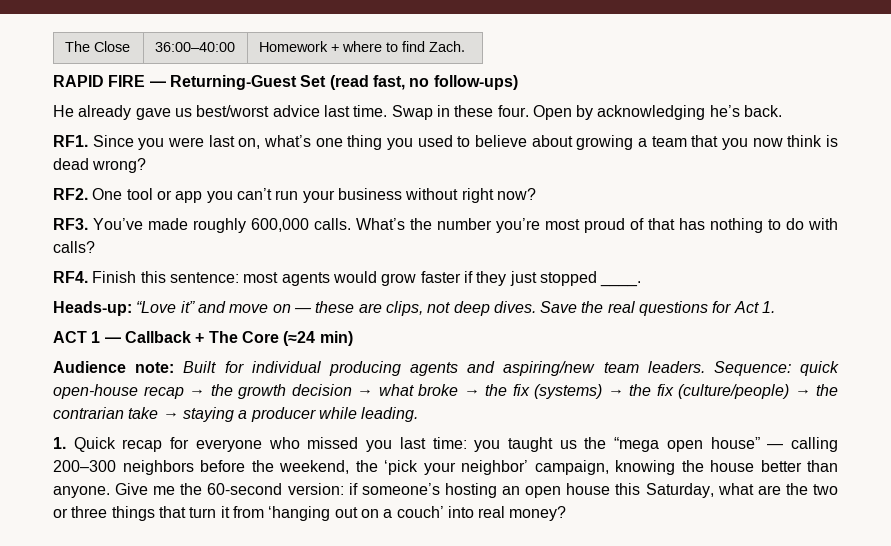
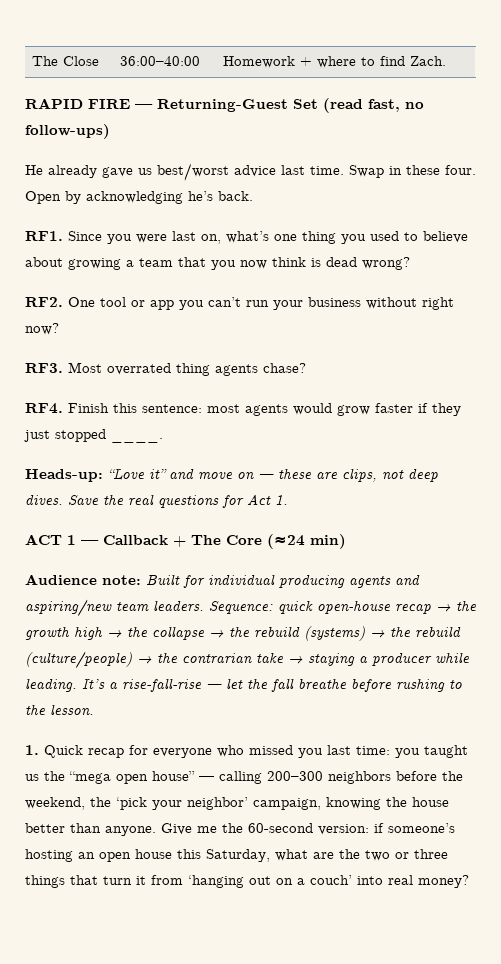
- RF3. You’ve made roughly 600,000 calls. What’s the number you’re most proud of that has nothing to do with calls?
+ RF3. Most overrated thing agents chase?
- Sequence: quick open-house recap → the growth decision → what broke → the fix (systems) → the fix (culture/people) → the contrarian take → staying a producer while leading.
+ Sequence: quick open-house recap → the growth high → the collapse → the rebuild (systems) → the rebuild (culture/people) → the contrarian take → staying a producer while leading. It’s a rise-fall-rise — let the fall breathe before rushing to the lesson.

